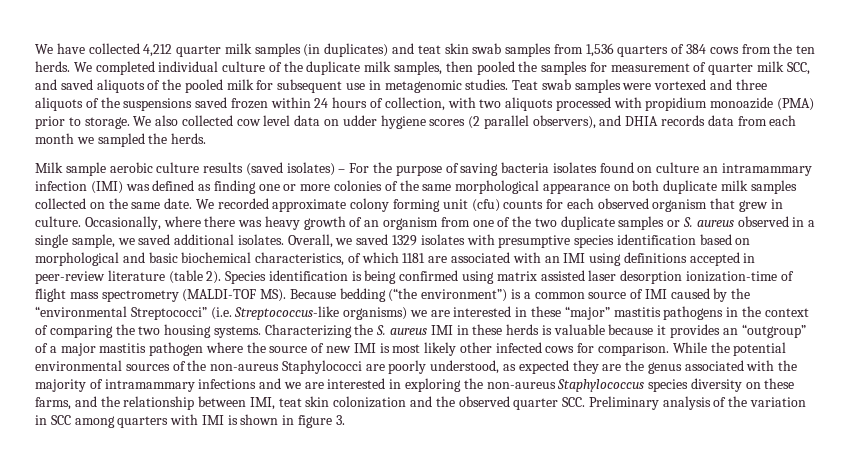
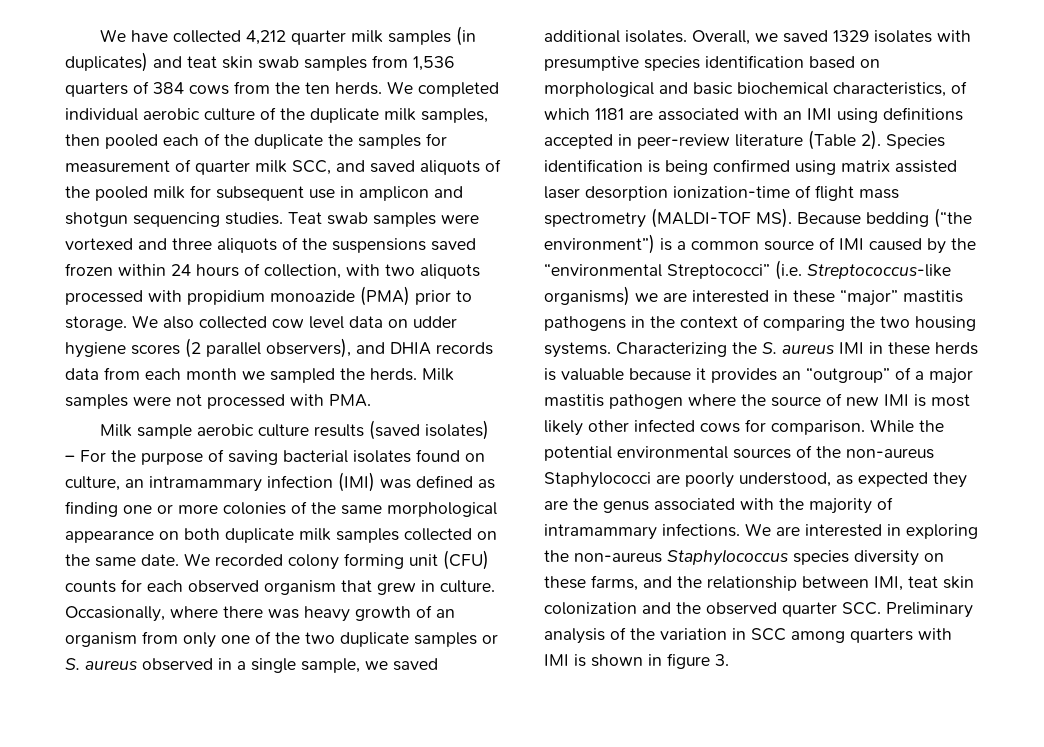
- We completed individual culture of the duplicate milk samples, then pooled the samples for measurement of quarter milk SCC, and saved aliquots of the pooled milk for subsequent use in metagenomic studies.
+ We completed individual aerobic culture of the duplicate milk samples, then pooled each of the duplicate the samples for measurement of quarter milk SCC, and saved aliquots of the pooled milk for subsequent use in amplicon and shotgun sequencing studies.
+ Milk samples were not processed with PMA.
- Milk sample aerobic culture results (saved isolates) – For the purpose of saving bacteria isolates found on culture an intramammary infection (IMI) was defined as finding one or more colonies of the same morphological appearance on both duplicate milk samples collected on the same date.
+ Milk sample aerobic culture results (saved isolates) – For the purpose of saving bacterial isolates found on culture, an intramammary infection (IMI) was defined as finding one or more colonies of the same morphological appearance on both duplicate milk samples collected on the same date.
- We recorded approximate colony forming unit (cfu) counts for each observed organism that grew in culture.
+ We recorded colony forming unit (CFU) counts for each observed organism that grew in culture.
- Occasionally, where there was heavy growth of an organism from one of the two duplicate samples or S. aureus observed in a single sample, we saved additional isolates.
+ Occasionally, where there was heavy growth of an organism from only one of the two duplicate samples or S. aureus observed in a single sample, we saved additional isolates.
- Overall, we saved 1329 isolates with presumptive species identification based on morphological and basic biochemical characteristics, of which 1181 are associated with an IMI using definitions accepted in peer-review literature (table 2).
+ Overall, we saved 1329 isolates with presumptive species identification based on morphological and basic biochemical characteristics, of which 1181 are associated with an IMI using definitions accepted in peer-review literature (Table 2).
- While the potential environmental sources of the non-aureus Staphylococci are poorly understood, as expected they are the genus associated with the majority of intramammary infections and we are interested in exploring the non-aureus Staphylococcus species diversity on these farms, and the relationship between IMI, teat skin colonization and the observed quarter SCC. Preliminary analysis of the variation in SCC among quarters with IMI is shown in figure 3.
+ While the potential environmental sources of the non-aureus Staphylococci are poorly understood, as expected they are the genus associated with the majority of intramammary infections. We are interested in exploring the non-aureus Staphylococcus species diversity on these farms, and the relationship between IMI, teat skin colonization and the observed quarter SCC. Preliminary analysis of the variation in SCC among quarters with IMI is shown in figure 3.

